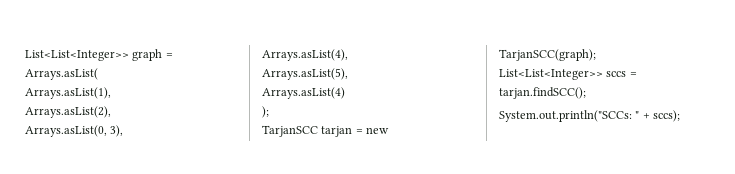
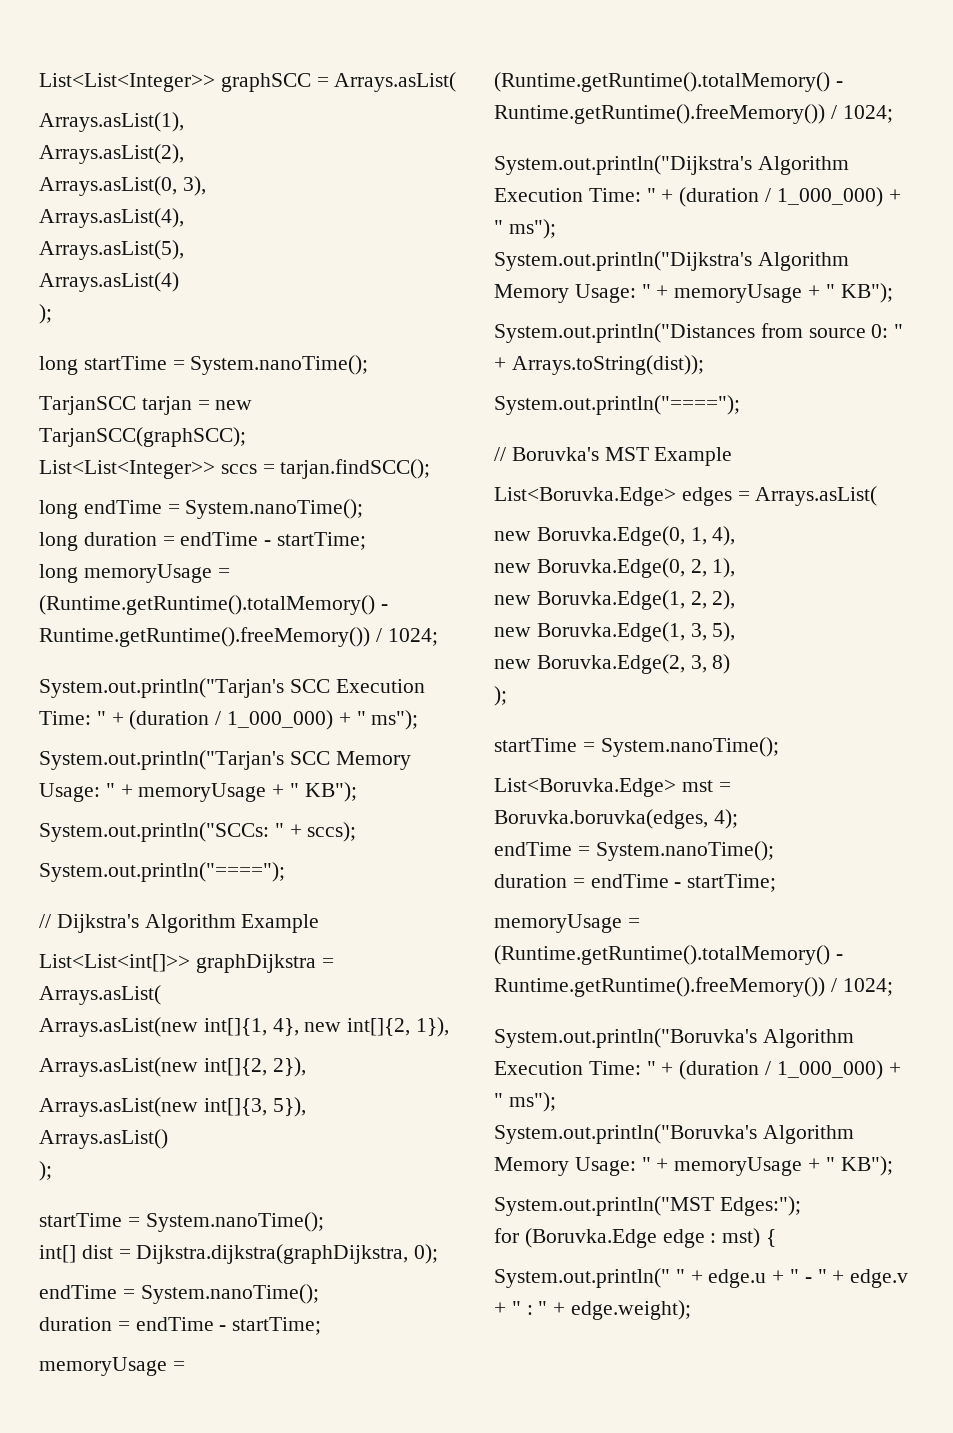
- List<List<Integer>> graph = Arrays.asList(
+ List<List<Integer>> graphSCC = Arrays.asList(
+ long startTime = System.nanoTime();
- TarjanSCC tarjan = new TarjanSCC(graph);
+ TarjanSCC tarjan = new TarjanSCC(graphSCC);
+ long endTime = System.nanoTime();
+ long duration = endTime - startTime;
+ long memoryUsage = (Runtime.getRuntime().totalMemory() - Runtime.getRuntime().freeMemory()) / 1024;
+ System.out.println("Tarjan's SCC Execution Time: " + (duration / 1_000_000) + " ms");
+ System.out.println("Tarjan's SCC Memory Usage: " + memoryUsage + " KB");
  System.out.println("SCCs: " + sccs);
+ System.out.println("====");
+ // Dijkstra's Algorithm Example
+ List<List<int[]>> graphDijkstra = Arrays.asList(
+ Arrays.asList(new int[]{1, 4}, new int[]{2, 1}),
+ Arrays.asList(new int[]{2, 2}),
+ Arrays.asList(new int[]{3, 5}),
+ Arrays.asList()
+ );
+ startTime = System.nanoTime();
+ int[] dist = Dijkstra.dijkstra(graphDijkstra, 0);
+ endTime = System.nanoTime();
+ duration = endTime - startTime;
+ memoryUsage = (Runtime.getRuntime().totalMemory() - Runtime.getRuntime().freeMemory()) / 1024;
+ System.out.println("Dijkstra's Algorithm Execution Time: " + (duration / 1_000_000) + " ms");
+ System.out.println("Dijkstra's Algorithm Memory Usage: " + memoryUsage + " KB");
+ System.out.println("Distances from source 0: " + Arrays.toString(dist));
+ System.out.println("====");
+ // Boruvka's MST Example
+ List<Boruvka.Edge> edges = Arrays.asList(
+ new Boruvka.Edge(0, 1, 4),
+ new Boruvka.Edge(0, 2, 1),
+ new Boruvka.Edge(1, 2, 2),
+ new Boruvka.Edge(1, 3, 5),
+ new Boruvka.Edge(2, 3, 8)
+ );
+ startTime = System.nanoTime();
+ List<Boruvka.Edge> mst = Boruvka.boruvka(edges, 4);
+ endTime = System.nanoTime();
+ duration = endTime - startTime;
+ memoryUsage = (Runtime.getRuntime().totalMemory() - Runtime.getRuntime().freeMemory()) / 1024;
+ System.out.println("Boruvka's Algorithm Execution Time: " + (duration / 1_000_000) + " ms");
+ System.out.println("Boruvka's Algorithm Memory Usage: " + memoryUsage + " KB");
+ System.out.println("MST Edges:");
+ for (Boruvka.Edge edge : mst) {
+ System.out.println(" " + edge.u + " - " + edge.v + " : " + edge.weight);

